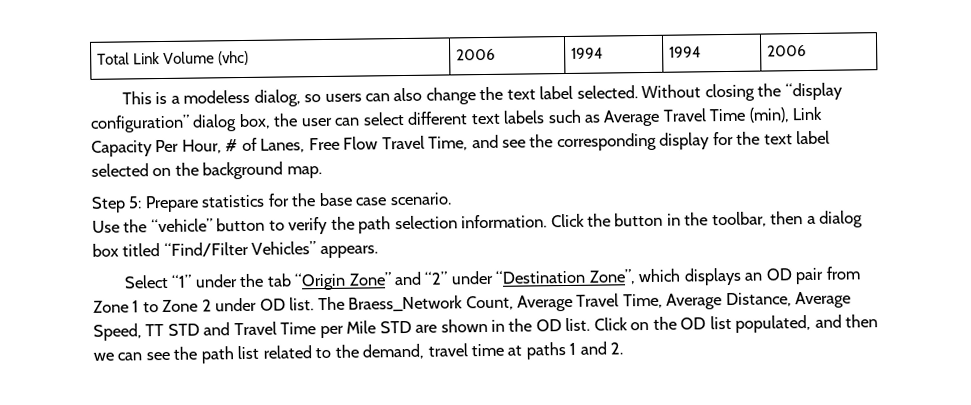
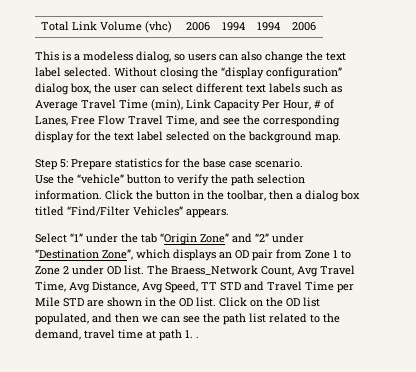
- The Braess_Network Count, Average Travel Time, Average Distance, Average Speed, TT STD and Travel Time per Mile STD are shown in the OD list.
+ The Braess_Network Count, Avg Travel Time, Avg Distance, Avg Speed, TT STD and Travel Time per Mile STD are shown in the OD list.
- Click on the OD list populated, and then we can see the path list related to the demand, travel time at paths 1 and 2.
+ Click on the OD list populated, and then we can see the path list related to the demand, travel time at path 1. .

